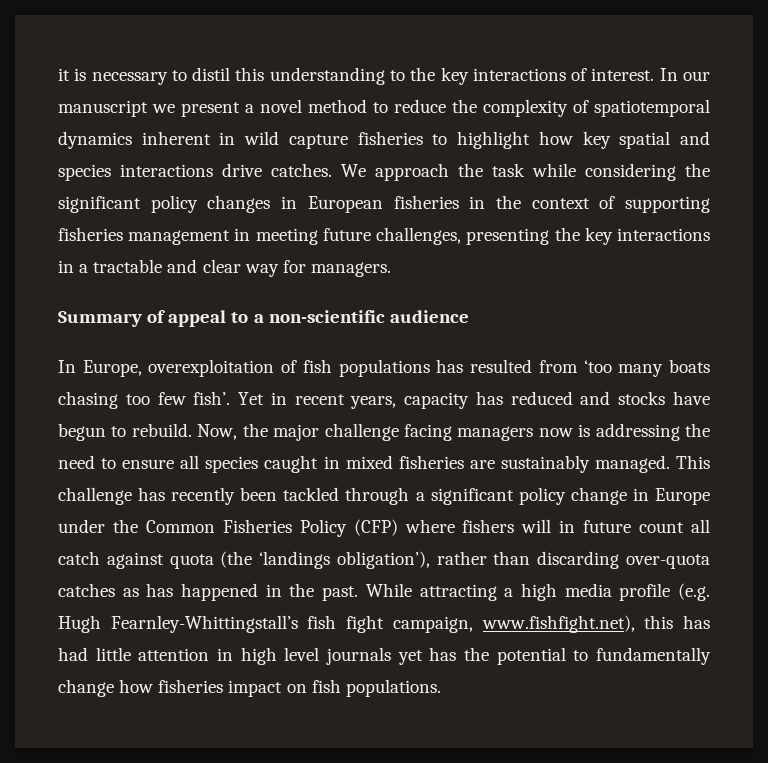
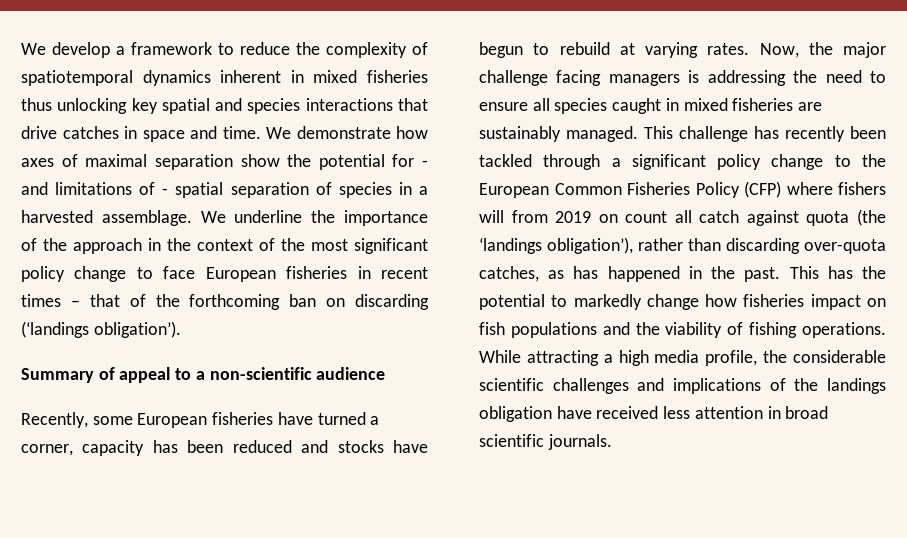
- it is necessary to distil this understanding to the key interactions of interest. In our manuscript we present a novel method to reduce the complexity of spatiotemporal dynamics inherent in wild capture fisheries to highlight how key spatial and species interactions drive catches. We approach the task while considering the significant policy changes in European fisheries in the context of supporting fisheries management in meeting future challenges, presenting the key interactions in a tractable and clear way for managers.
+ We develop a framework to reduce the complexity of spatiotemporal dynamics inherent in mixed fisheries thus unlocking key spatial and species interactions that drive catches in space and time. We demonstrate how axes of maximal separation show the potential for - and limitations of - spatial separation of species in a harvested assemblage. We underline the importance of the approach in the context of the most significant policy change to face European fisheries in recent times – that of the forthcoming ban on discarding (‘landings obligation’).
- In Europe, overexploitation of fish populations has resulted from ‘too many boats chasing too few fish’. Yet in recent years, capacity has reduced and stocks have begun to rebuild.
+ Recently, some European fisheries have turned a corner, capacity has been reduced and stocks have begun to rebuild at varying rates.
- Now, the major challenge facing managers now is addressing the need to ensure all species caught in mixed fisheries are sustainably managed.
+ Now, the major challenge facing managers is addressing the need to ensure all species caught in mixed fisheries are sustainably managed.
- This challenge has recently been tackled through a significant policy change in Europe under the Common Fisheries Policy (CFP) where fishers will in future count all catch against quota (the ‘landings obligation’), rather than discarding over-quota catches as has happened in the past.
+ This challenge has recently been tackled through a significant policy change to the European Common Fisheries Policy (CFP) where fishers will from 2019 on count all catch against quota (the ‘landings obligation’), rather than discarding over-quota catches, as has happened in the past.
- While attracting a high media profile (e.g. Hugh Fearnley-Whittingstall’s fish fight campaign, www.fishfight.net), this has had little attention in high level journals yet has the potential to fundamentally change how fisheries impact on fish populations.
+ This has the potential to markedly change how fisheries impact on fish populations and the viability of fishing operations. While attracting a high media profile, the considerable scientific challenges and implications of the landings obligation have received less attention in broad scientific journals.

